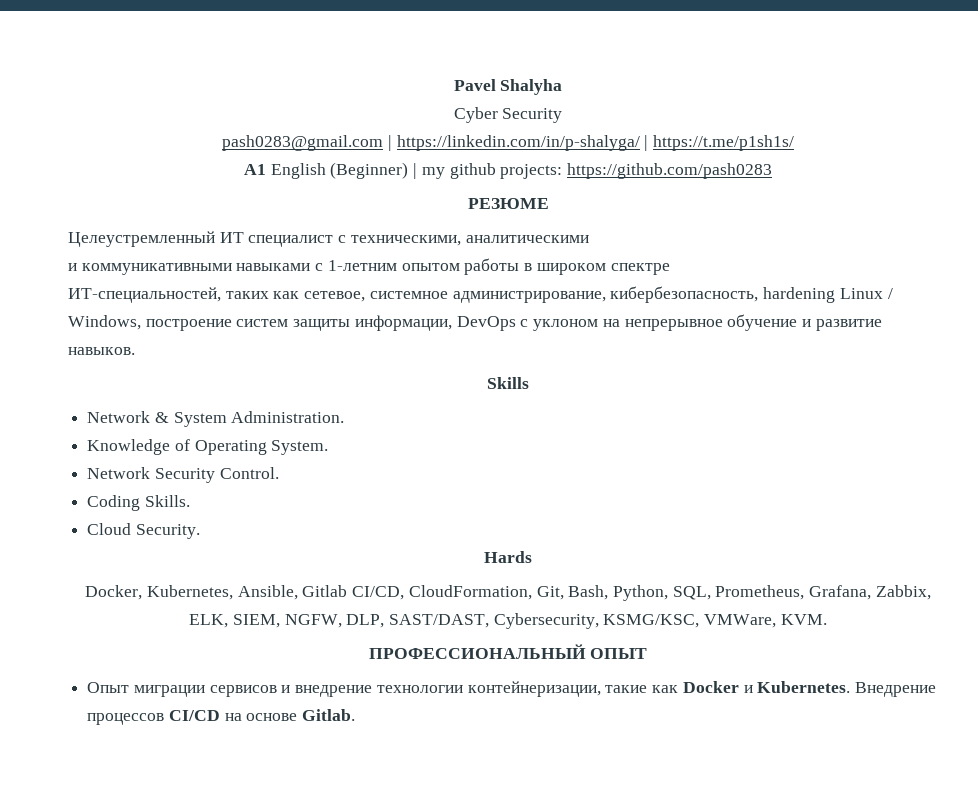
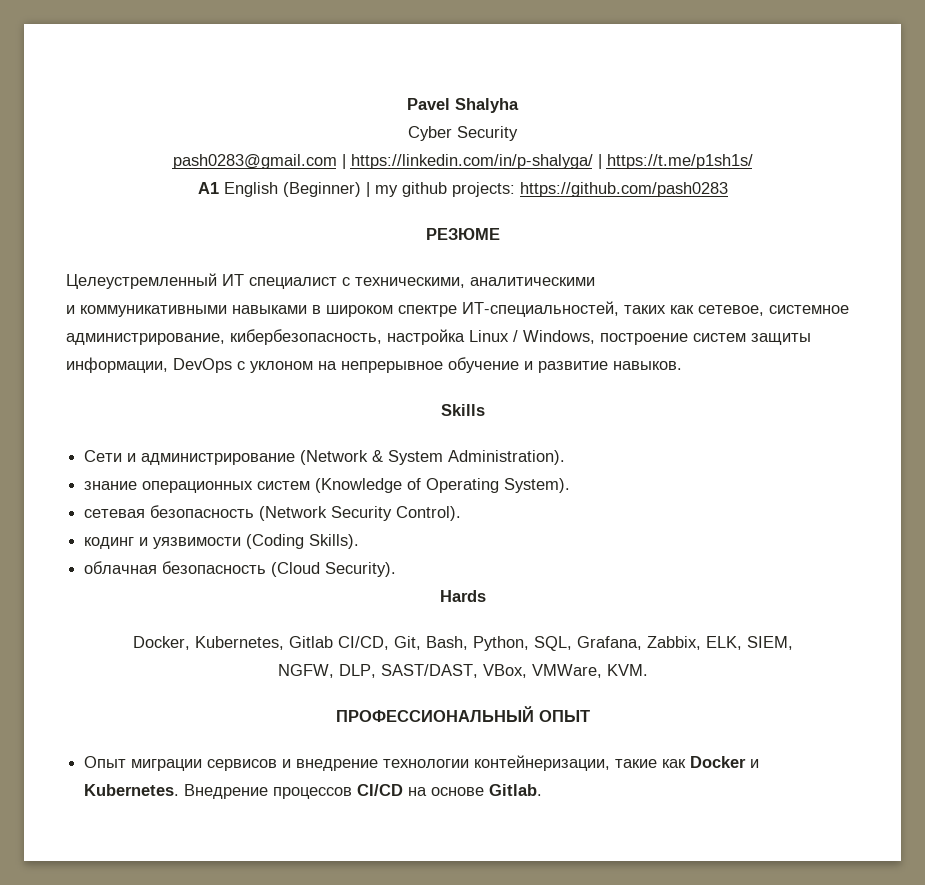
- и коммуникативными навыками с 1-летним опытом работы в широком спектре
- ИТ-специальностей, таких как сетевое, системное администрирование, кибербезопасность, hardening Linux / Windows, построение систем защиты информации, DevOps с уклоном на непрерывное обучение и развитие навыков.
+ и коммуникативными навыками в широком спектре ИТ-специальностей, таких как сетевое, системное администрирование, кибербезопасность, настройка Linux / Windows, построение систем защиты информации, DevOps с уклоном на непрерывное обучение и развитие навыков.
- Network & System Administration.
- Knowledge of Operating System.
- Network Security Control.
- Coding Skills.
- Cloud Security.
+ Сети и администрирование (Network & System Administration).
+ знание операционных систем (Knowledge of Operating System).
+ сетевая безопасность (Network Security Control).
+ кодинг и уязвимости (Coding Skills).
+ облачная безопасность (Cloud Security).
- Docker, Kubernetes, Ansible, Gitlab CI/CD, CloudFormation, Git, Bash, Python, SQL, Prometheus, Grafana, Zabbix, ELK, SIEM, NGFW, DLP, SAST/DAST, Cybersecurity, KSMG/KSC, VMWare, KVM.
+ Docker, Kubernetes, Gitlab CI/CD, Git, Bash, Python, SQL, Grafana, Zabbix, ELK, SIEM,
+ NGFW, DLP, SAST/DAST, VBox, VMWare, KVM.

